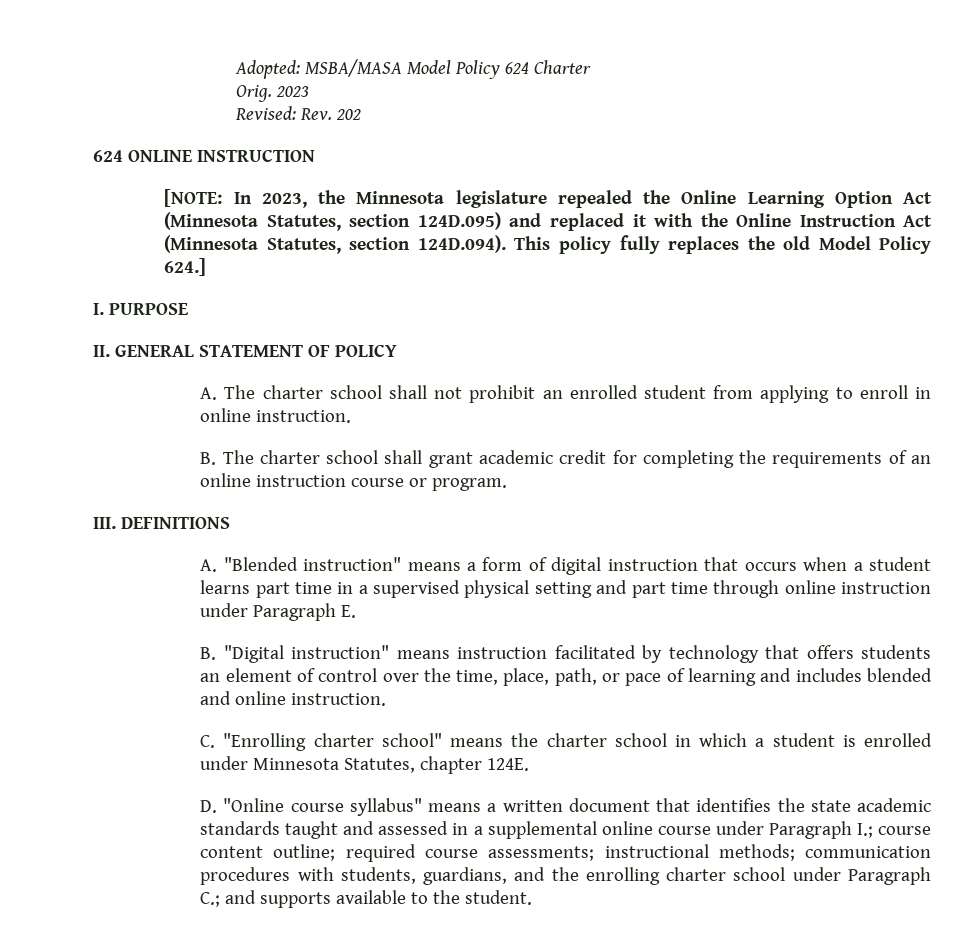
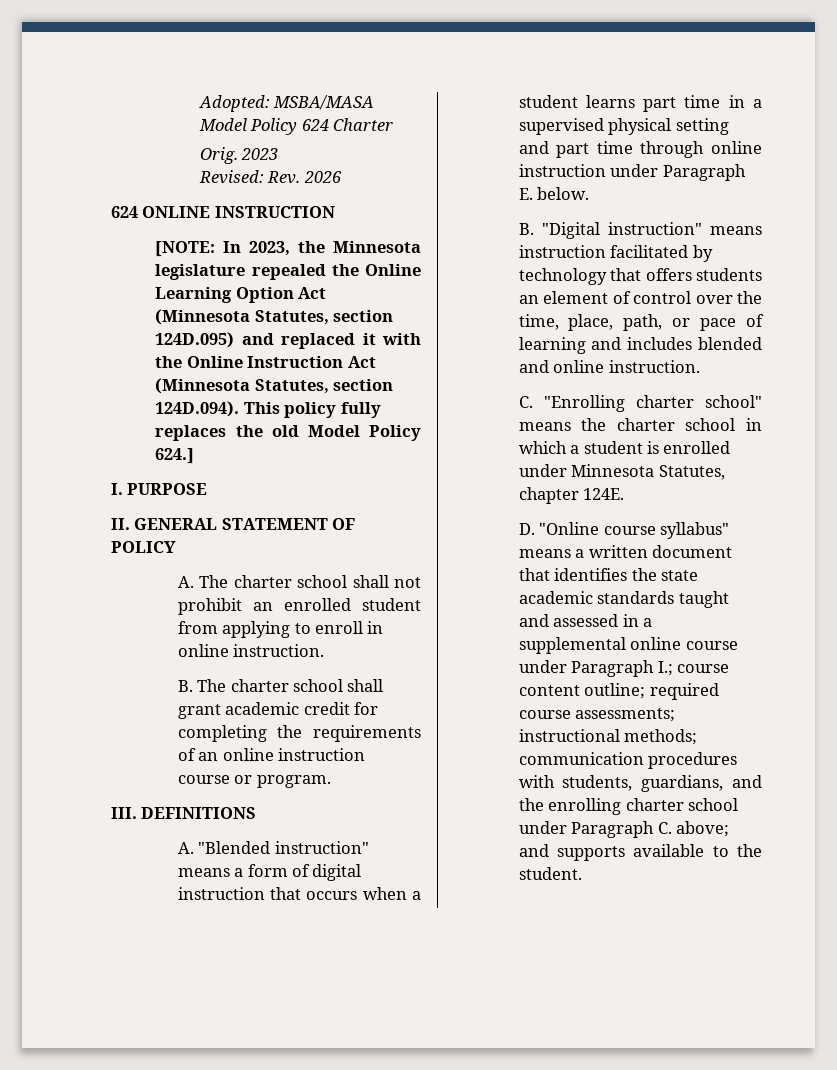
- Revised: Rev. 202
+ Revised: Rev. 2026
- A. "Blended instruction" means a form of digital instruction that occurs when a student learns part time in a supervised physical setting and part time through online instruction under Paragraph E.
+ A. "Blended instruction" means a form of digital instruction that occurs when a student learns part time in a supervised physical setting and part time through online instruction under Paragraph E. below.
- D. "Online course syllabus" means a written document that identifies the state academic standards taught and assessed in a supplemental online course under Paragraph I.; course content outline; required course assessments; instructional methods; communication procedures with students, guardians, and the enrolling charter school under Paragraph C.; and supports available to the student.
+ D. "Online course syllabus" means a written document that identifies the state academic standards taught and assessed in a supplemental online course under Paragraph I.; course content outline; required course assessments; instructional methods; communication procedures with students, guardians, and the enrolling charter school under Paragraph C. above; and supports available to the student.

